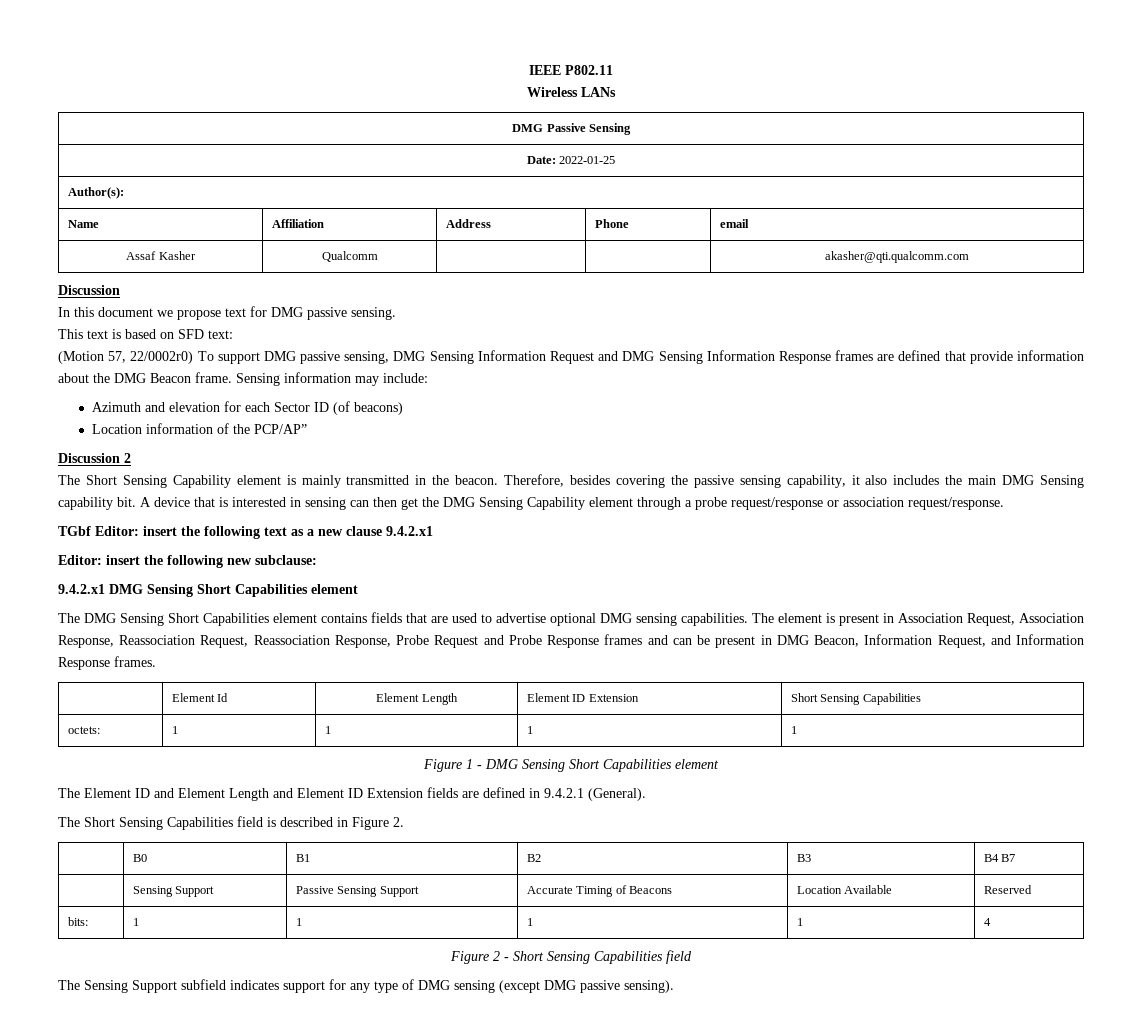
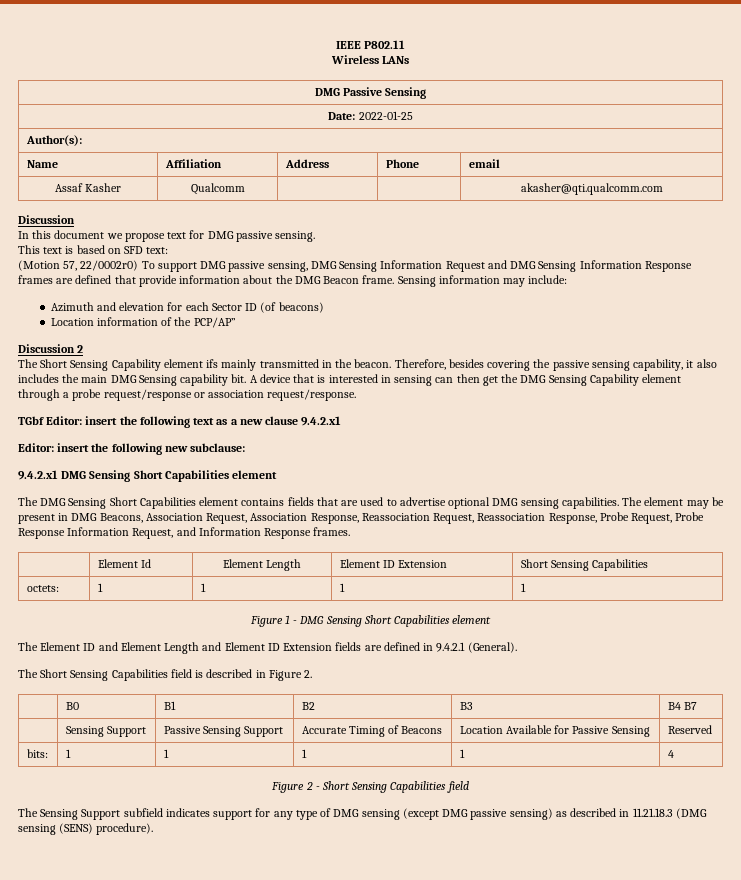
- The Short Sensing Capability element is mainly transmitted in the beacon.
+ The Short Sensing Capability element ifs mainly transmitted in the beacon.
- The element is present in Association Request, Association Response, Reassociation Request, Reassociation Response, Probe Request and Probe Response frames and can be present in DMG Beacon, Information Request, and Information Response frames.
+ The element may be present in DMG Beacons, Association Request, Association Response, Reassociation Request, Reassociation Response, Probe Request, Probe Response Information Request, and Information Response frames.
- | Sensing Support | Passive Sensing Support | Accurate Timing of Beacons | Location Available | Reserved
+ | Sensing Support | Passive Sensing Support | Accurate Timing of Beacons | Location Available for Passive Sensing | Reserved
- The Sensing Support subfield indicates support for any type of DMG sensing (except DMG passive sensing).
+ The Sensing Support subfield indicates support for any type of DMG sensing (except DMG passive sensing) as described in 11.21.18.3 (DMG sensing (SENS) procedure).

